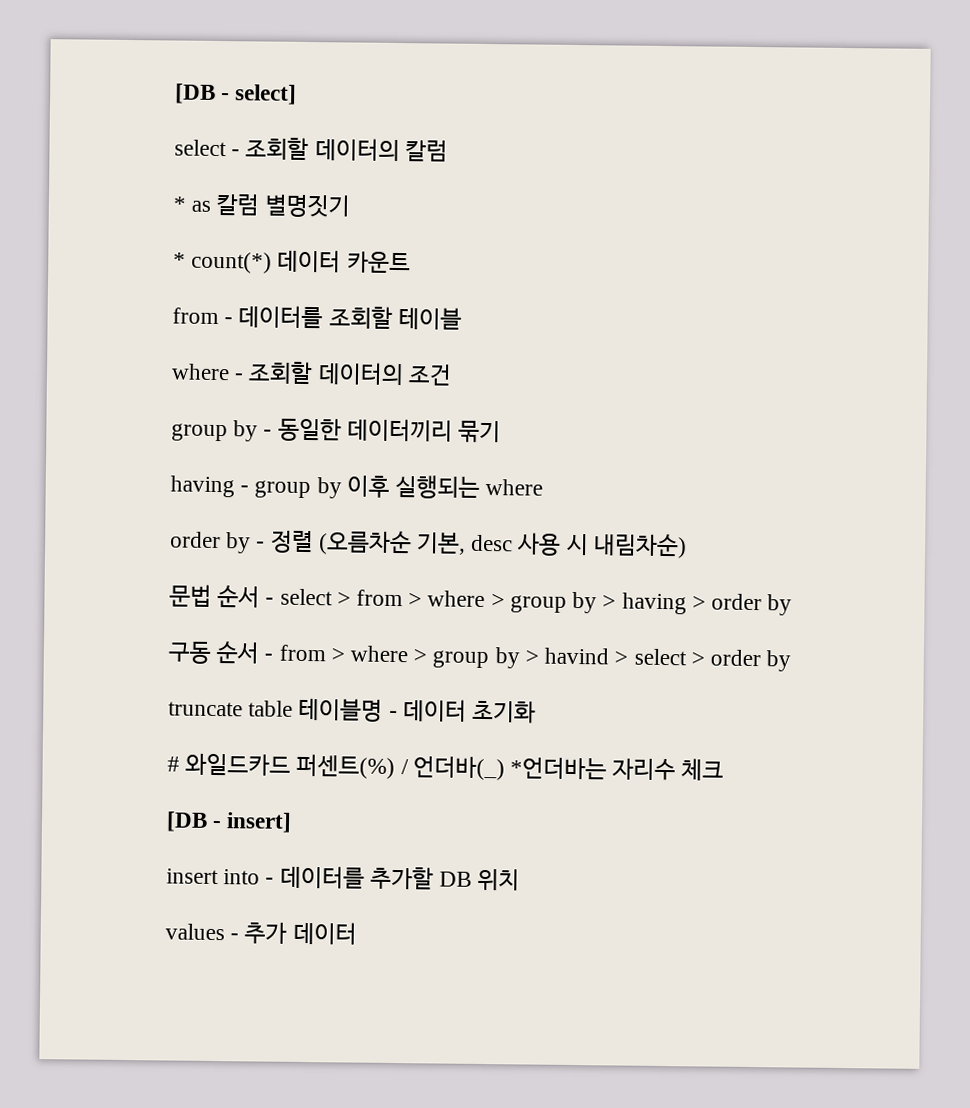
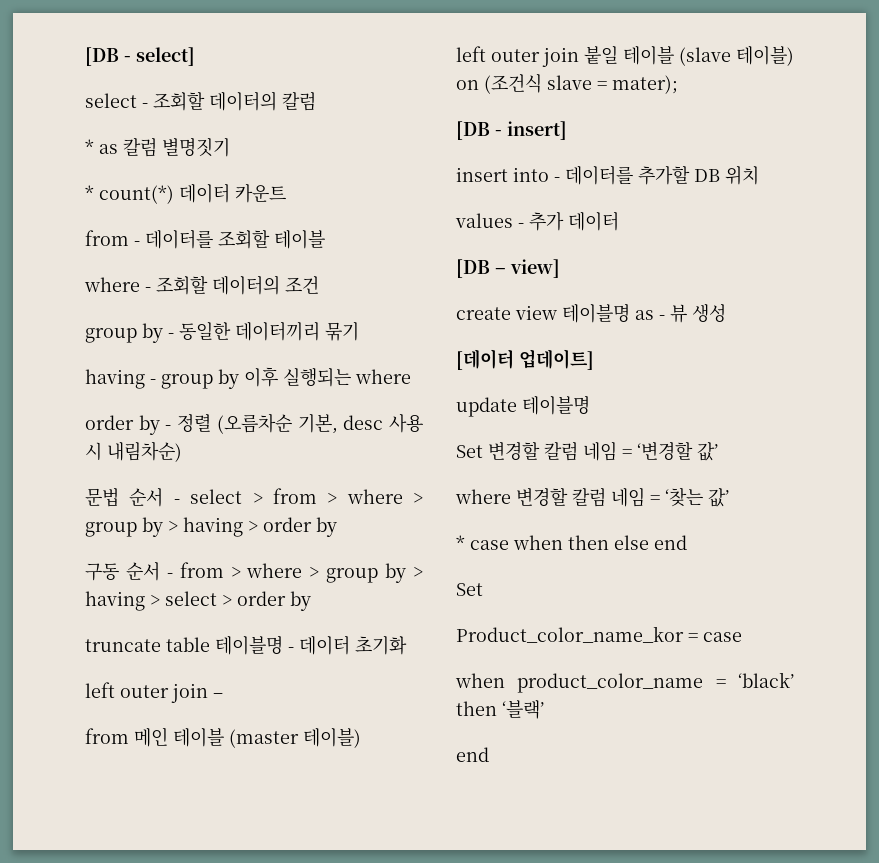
- 구동 순서 - from > where > group by > havind > select > order by
+ 구동 순서 - from > where > group by > having > select > order by
- # 와일드카드 퍼센트(%) / 언더바(_) *언더바는 자리수 체크
+ left outer join –
+ from 메인 테이블 (master 테이블)
+ left outer join 붙일 테이블 (slave 테이블) on (조건식 slave = mater);
+ [DB – view]
+ create view 테이블명 as - 뷰 생성
+ [데이터 업데이트]
+ update 테이블명
+ Set 변경할 칼럼 네임 = ‘변경할 값’
+ where 변경할 칼럼 네임 = ‘찾는 값’
+ * case when then else end
+ Set
+ Product_color_name_kor = case
+ when product_color_name = ‘black’ then ‘블랙’
+ end

